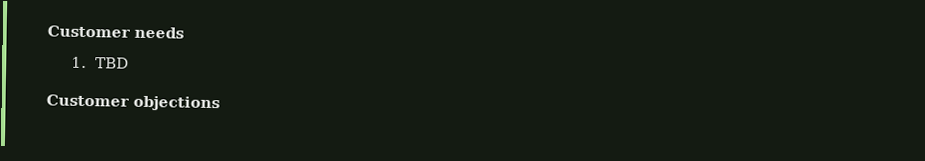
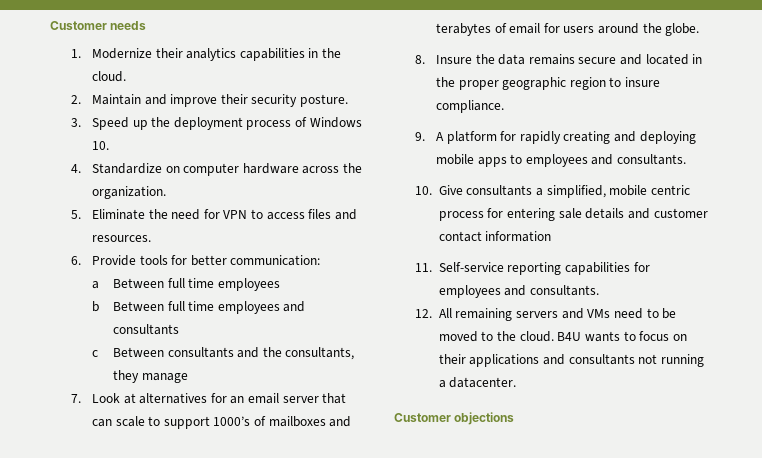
- 1. TBD
+ 1. Modernize their analytics capabilities in the cloud.
+ 2. Maintain and improve their security posture.
+ 3. Speed up the deployment process of Windows 10.
+ 4. Standardize on computer hardware across the organization.
+ 5. Eliminate the need for VPN to access files and resources.
+ 6. Provide tools for better communication:
+ a Between full time employees
+ b Between full time employees and consultants
+ c Between consultants and the consultants, they manage
+ 7. Look at alternatives for an email server that can scale to support 1000’s of mailboxes and terabytes of email for users around the globe.
+ 8. Insure the data remains secure and located in the proper geographic region to insure compliance.
+ 9. A platform for rapidly creating and deploying mobile apps to employees and consultants.
+ 10. Give consultants a simplified, mobile centric process for entering sale details and customer contact information
+ 11. Self-service reporting capabilities for employees and consultants.
+ 12. All remaining servers and VMs need to be moved to the cloud. B4U wants to focus on their applications and consultants not running a datacenter.

